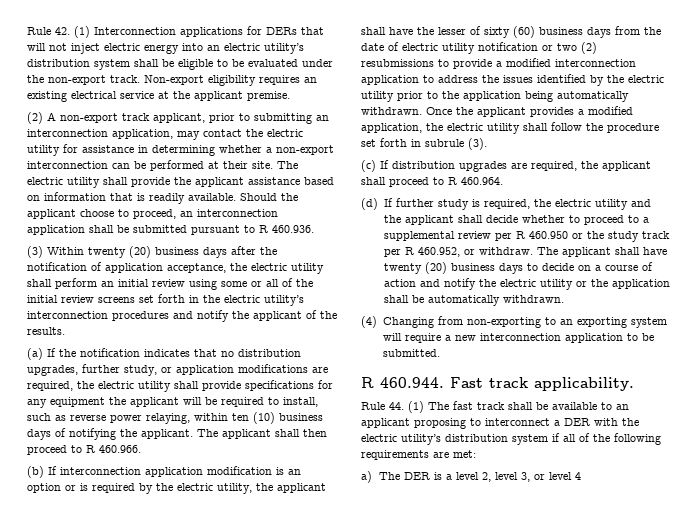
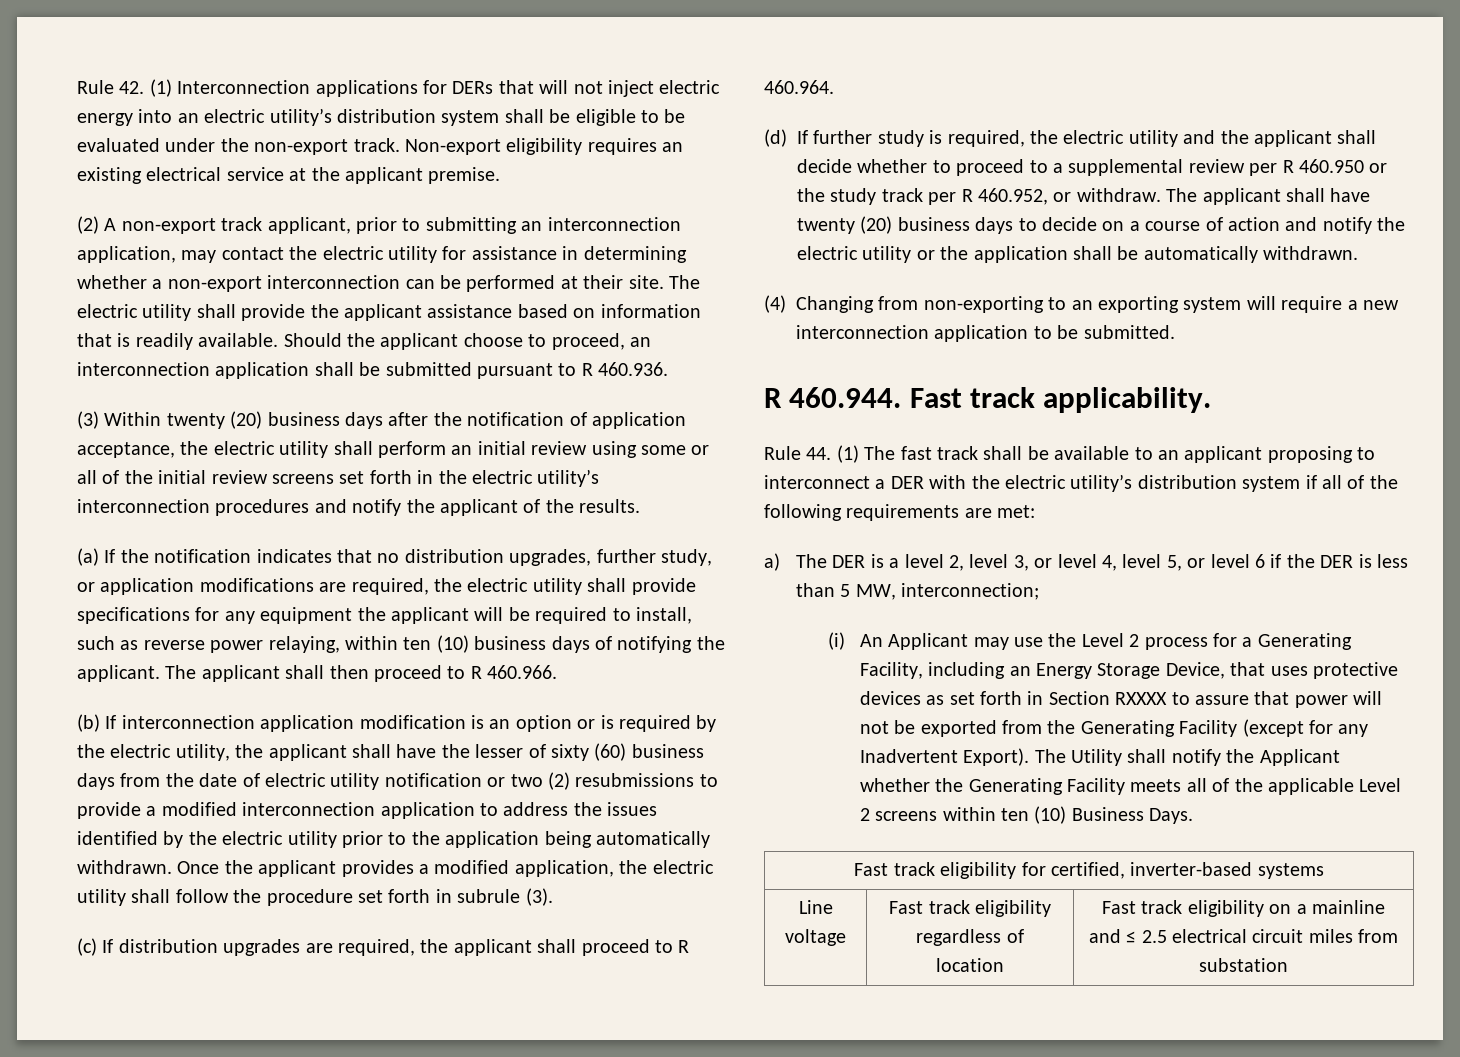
- a) The DER is a level 2, level 3, or level 4
+ a) The DER is a level 2, level 3, or level 4, level 5, or level 6 if the DER is less than 5 MW, interconnection;
+ (i) An Applicant may use the Level 2 process for a Generating Facility, including an Energy Storage Device, that uses protective devices as set forth in Section RXXXX to assure that power will not be exported from the Generating Facility (except for any Inadvertent Export). The Utility shall notify the Applicant whether the Generating Facility meets all of the applicable Level 2 screens within ten (10) Business Days.
+ Fast track eligibility for certified, inverter-based systems
+ Line voltage | Fast track eligibility regardless of location | Fast track eligibility on a mainline and ≤ 2.5 electrical circuit miles from substation

